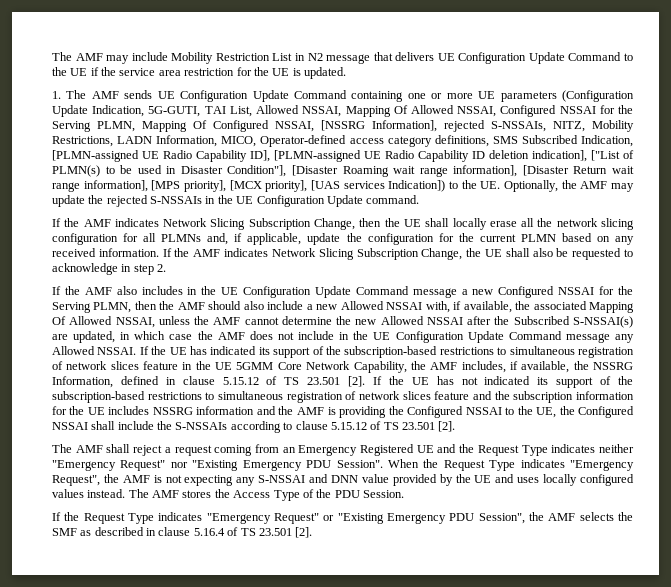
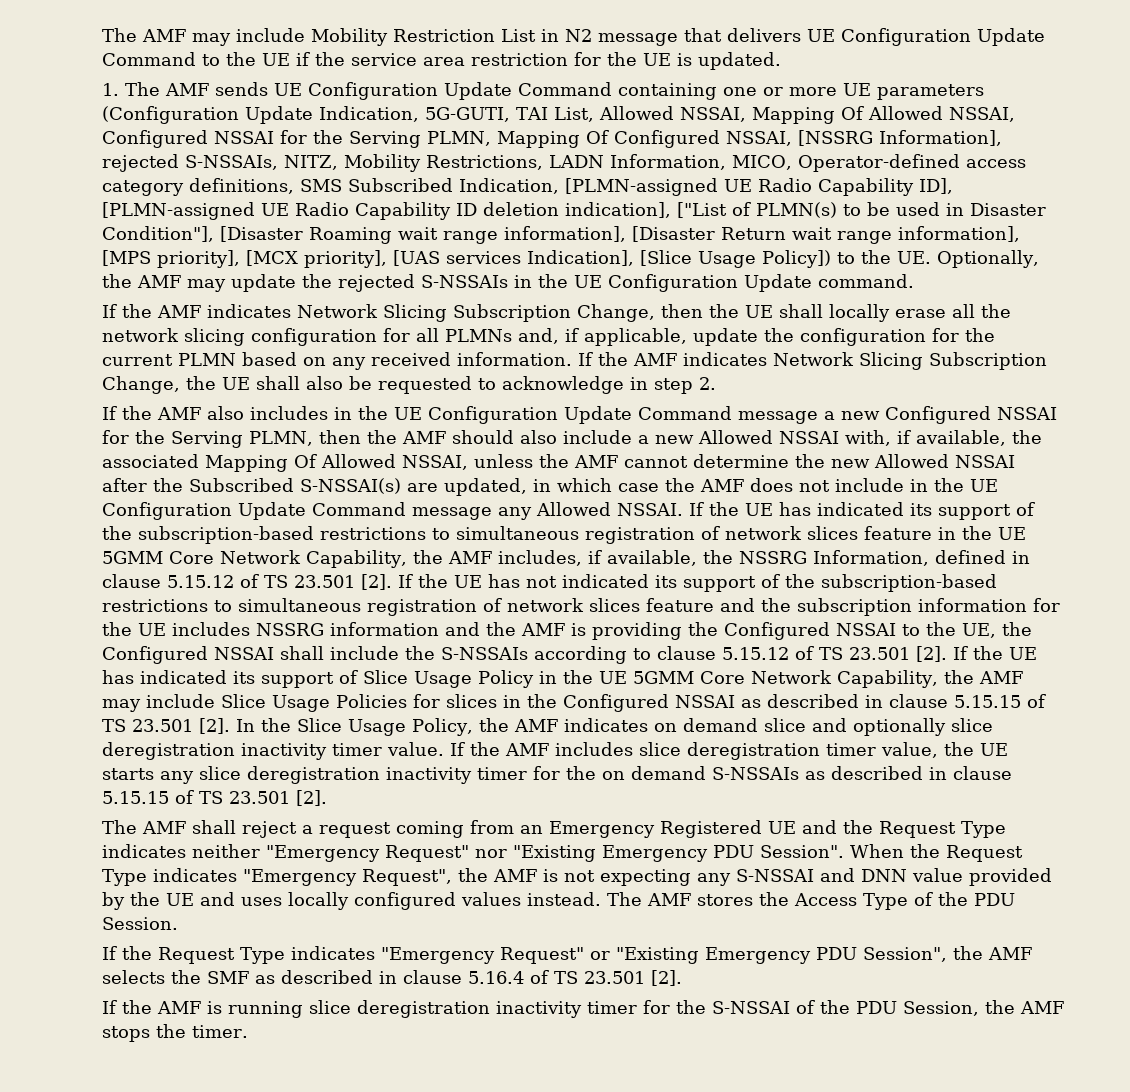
- 1. The AMF sends UE Configuration Update Command containing one or more UE parameters (Configuration Update Indication, 5G-GUTI, TAI List, Allowed NSSAI, Mapping Of Allowed NSSAI, Configured NSSAI for the Serving PLMN, Mapping Of Configured NSSAI, [NSSRG Information], rejected S-NSSAIs, NITZ, Mobility Restrictions, LADN Information, MICO, Operator-defined access category definitions, SMS Subscribed Indication, [PLMN-assigned UE Radio Capability ID], [PLMN-assigned UE Radio Capability ID deletion indication], ["List of PLMN(s) to be used in Disaster Condition"], [Disaster Roaming wait range information], [Disaster Return wait range information], [MPS priority], [MCX priority], [UAS services Indication]) to the UE. Optionally, the AMF may update the rejected S-NSSAIs in the UE Configuration Update command.
+ 1. The AMF sends UE Configuration Update Command containing one or more UE parameters (Configuration Update Indication, 5G-GUTI, TAI List, Allowed NSSAI, Mapping Of Allowed NSSAI, Configured NSSAI for the Serving PLMN, Mapping Of Configured NSSAI, [NSSRG Information], rejected S-NSSAIs, NITZ, Mobility Restrictions, LADN Information, MICO, Operator-defined access category definitions, SMS Subscribed Indication, [PLMN-assigned UE Radio Capability ID], [PLMN-assigned UE Radio Capability ID deletion indication], ["List of PLMN(s) to be used in Disaster Condition"], [Disaster Roaming wait range information], [Disaster Return wait range information], [MPS priority], [MCX priority], [UAS services Indication], [Slice Usage Policy]) to the UE. Optionally, the AMF may update the rejected S-NSSAIs in the UE Configuration Update command.
+ If the UE has indicated its support of Slice Usage Policy in the UE 5GMM Core Network Capability, the AMF may include Slice Usage Policies for slices in the Configured NSSAI as described in clause 5.15.15 of TS 23.501 [2]. In the Slice Usage Policy, the AMF indicates on demand slice and optionally slice deregistration inactivity timer value. If the AMF includes slice deregistration timer value, the UE starts any slice deregistration inactivity timer for the on demand S-NSSAIs as described in clause 5.15.15 of TS 23.501 [2].
+ If the AMF is running slice deregistration inactivity timer for the S-NSSAI of the PDU Session, the AMF stops the timer.

